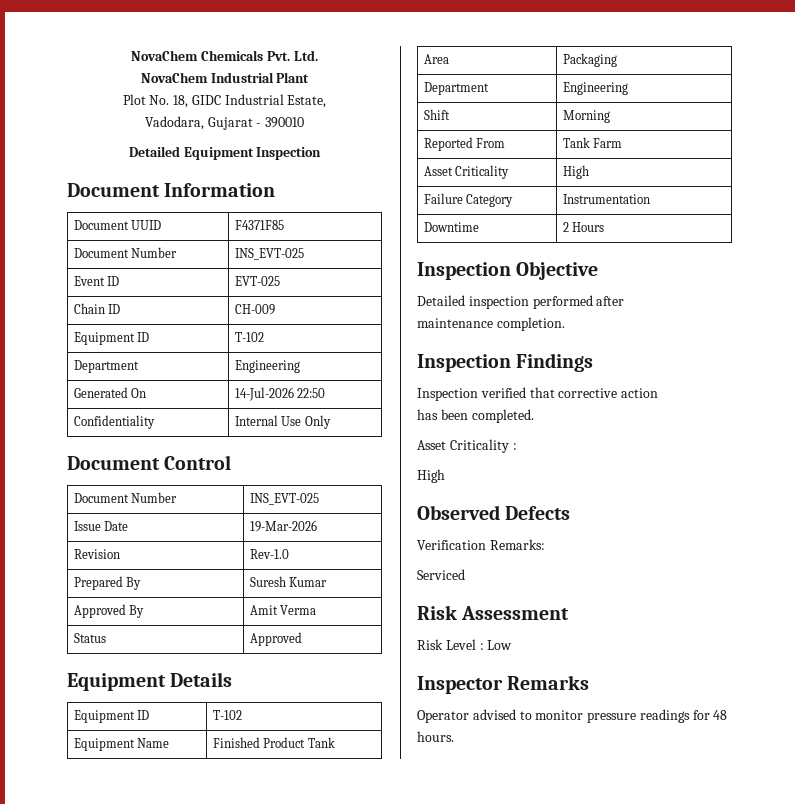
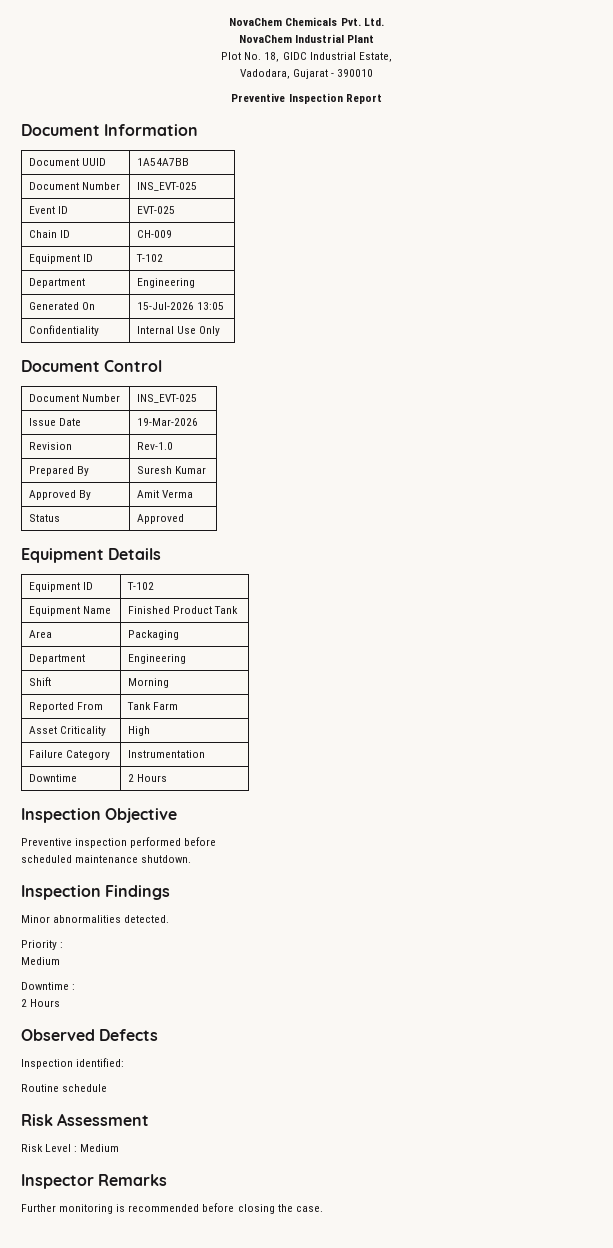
- Detailed Equipment Inspection
+ Preventive Inspection Report
- Document UUID | F4371F85
+ Document UUID | 1A54A7BB
- Generated On | 14-Jul-2026 22:50
+ Generated On | 15-Jul-2026 13:05
- Detailed inspection performed after
- maintenance completion.
+ Preventive inspection performed before
+ scheduled maintenance shutdown.
  Inspection Findings
- Inspection verified that corrective action
- has been completed.
- Asset Criticality :
- High
+ Minor abnormalities detected.
+ Priority :
+ Medium
+ Downtime :
+ 2 Hours
  Observed Defects
- Verification Remarks:
- Serviced
+ Inspection identified:
+ Routine schedule
- Risk Level : Low
+ Risk Level : Medium
- Operator advised to monitor pressure readings for 48 hours.
+ Further monitoring is recommended before closing the case.

